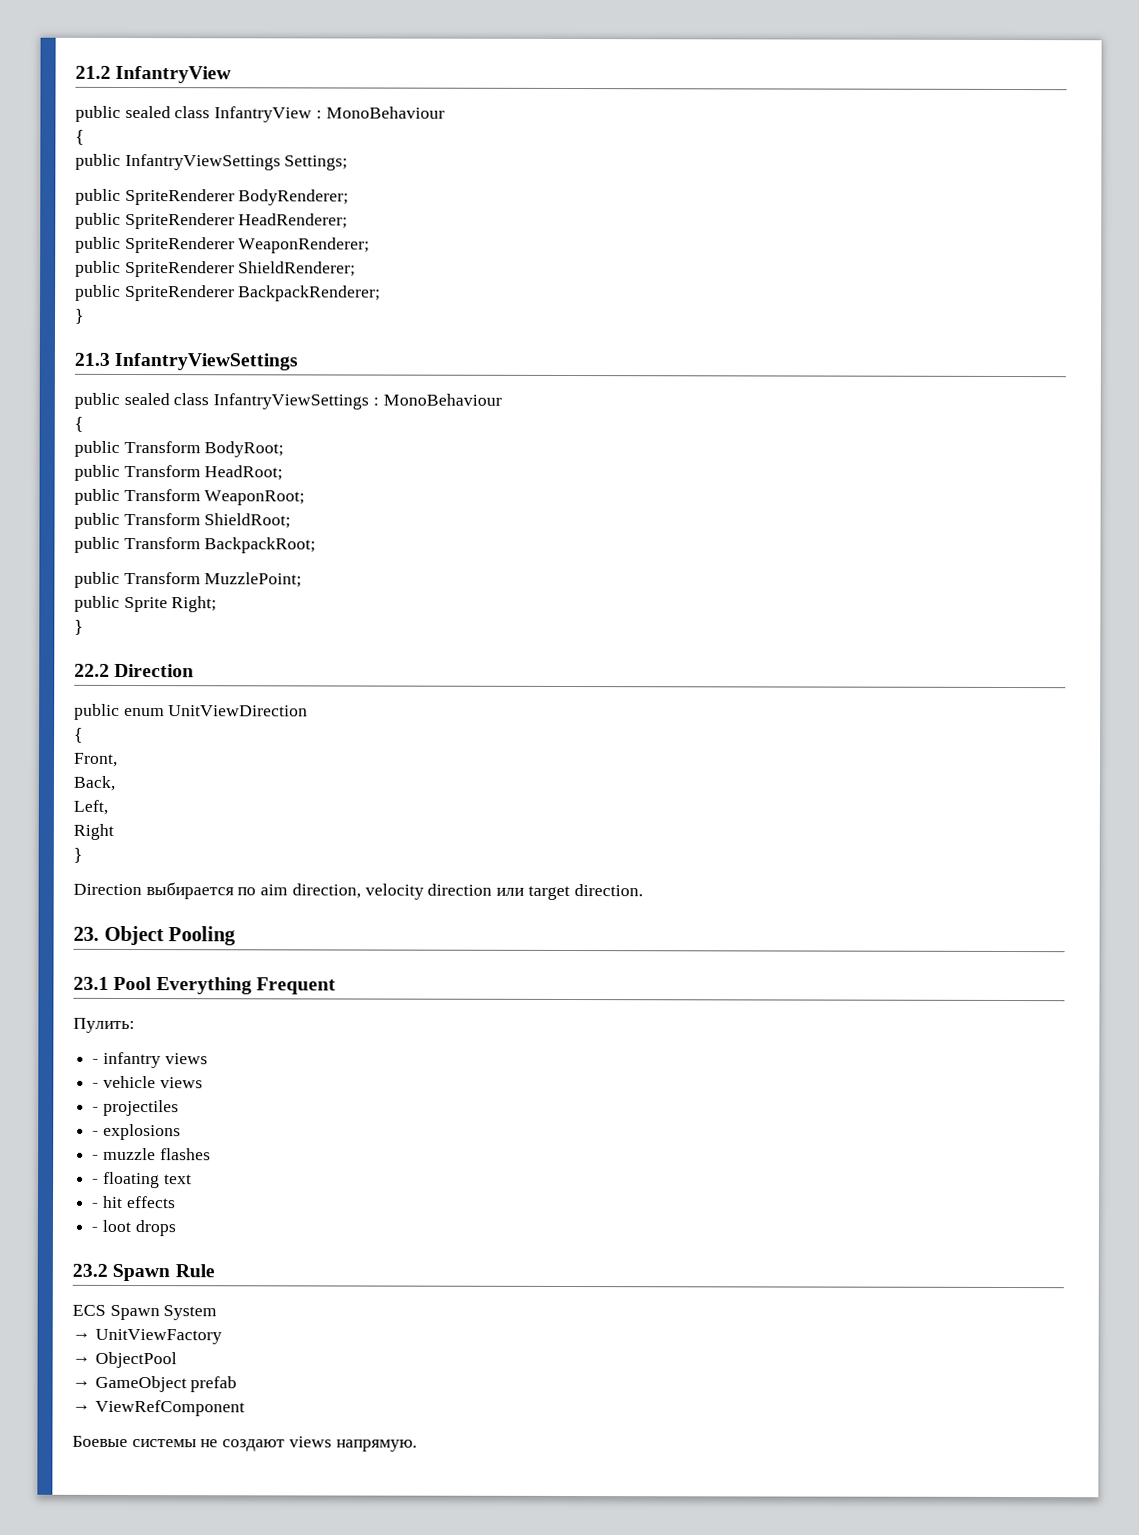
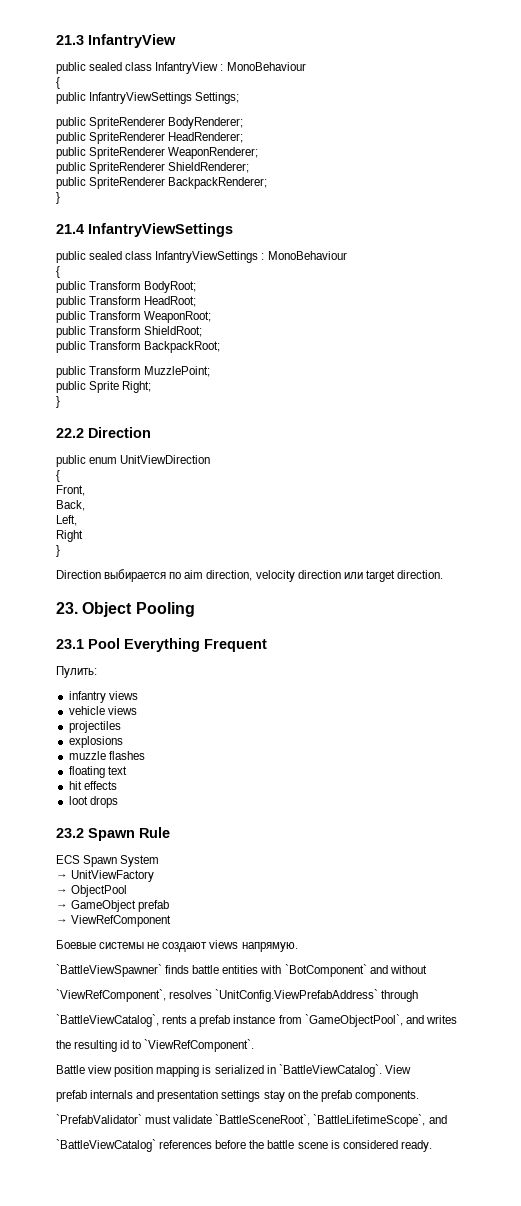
- 21.2 InfantryView
+ 21.3 InfantryView
- 21.3 InfantryViewSettings
+ 21.4 InfantryViewSettings
- - infantry views
+ infantry views
- - vehicle views
+ vehicle views
- - projectiles
+ projectiles
- - explosions
+ explosions
- - muzzle flashes
+ muzzle flashes
- - floating text
+ floating text
- - hit effects
+ hit effects
- - loot drops
+ loot drops
+ `BattleViewSpawner` finds battle entities with `BotComponent` and without
+ `ViewRefComponent`, resolves `UnitConfig.ViewPrefabAddress` through
+ `BattleViewCatalog`, rents a prefab instance from `GameObjectPool`, and writes
+ the resulting id to `ViewRefComponent`.
+ Battle view position mapping is serialized in `BattleViewCatalog`. View
+ prefab internals and presentation settings stay on the prefab components.
+ `PrefabValidator` must validate `BattleSceneRoot`, `BattleLifetimeScope`, and
+ `BattleViewCatalog` references before the battle scene is considered ready.

